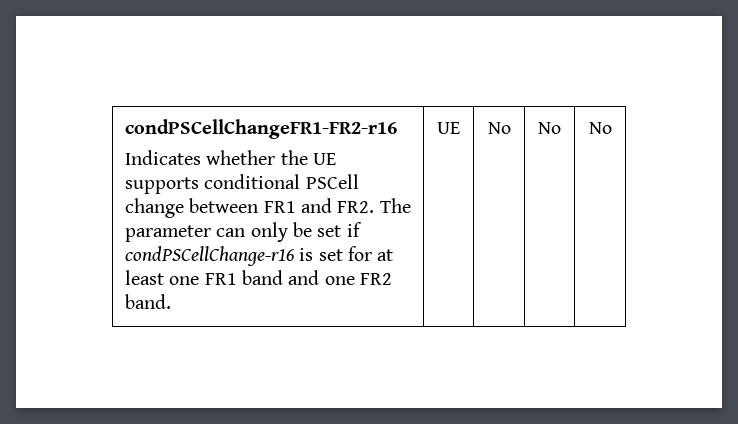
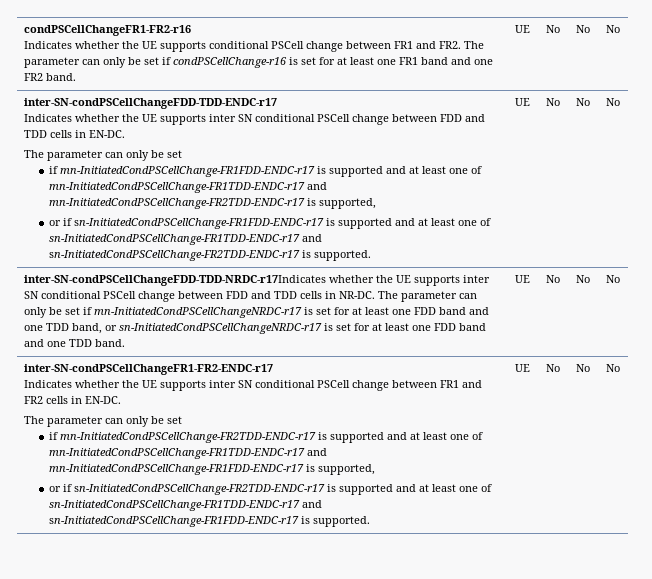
+ inter-SN-condPSCellChangeFDD-TDD-ENDC-r17
+ Indicates whether the UE supports inter SN conditional PSCell change between FDD and TDD cells in EN-DC.
+ The parameter can only be set
+ if mn-InitiatedCondPSCellChange-FR1FDD-ENDC-r17 is supported and at least one of mn-InitiatedCondPSCellChange-FR1TDD-ENDC-r17 and mn-InitiatedCondPSCellChange-FR2TDD-ENDC-r17 is supported,
+ or if sn-InitiatedCondPSCellChange-FR1FDD-ENDC-r17 is supported and at least one of sn-InitiatedCondPSCellChange-FR1TDD-ENDC-r17 and sn-InitiatedCondPSCellChange-FR2TDD-ENDC-r17 is supported. | UE | No | No | No
+ inter-SN-condPSCellChangeFDD-TDD-NRDC-r17Indicates whether the UE supports inter SN conditional PSCell change between FDD and TDD cells in NR-DC. The parameter can only be set if mn-InitiatedCondPSCellChangeNRDC-r17 is set for at least one FDD band and one TDD band, or sn-InitiatedCondPSCellChangeNRDC-r17 is set for at least one FDD band and one TDD band. | UE | No | No | No
+ inter-SN-condPSCellChangeFR1-FR2-ENDC-r17
+ Indicates whether the UE supports inter SN conditional PSCell change between FR1 and FR2 cells in EN-DC.
+ The parameter can only be set
+ if mn-InitiatedCondPSCellChange-FR2TDD-ENDC-r17 is supported and at least one of mn-InitiatedCondPSCellChange-FR1TDD-ENDC-r17 and mn-InitiatedCondPSCellChange-FR1FDD-ENDC-r17 is supported,
+ or if sn-InitiatedCondPSCellChange-FR2TDD-ENDC-r17 is supported and at least one of sn-InitiatedCondPSCellChange-FR1TDD-ENDC-r17 and sn-InitiatedCondPSCellChange-FR1FDD-ENDC-r17 is supported. | UE | No | No | No

